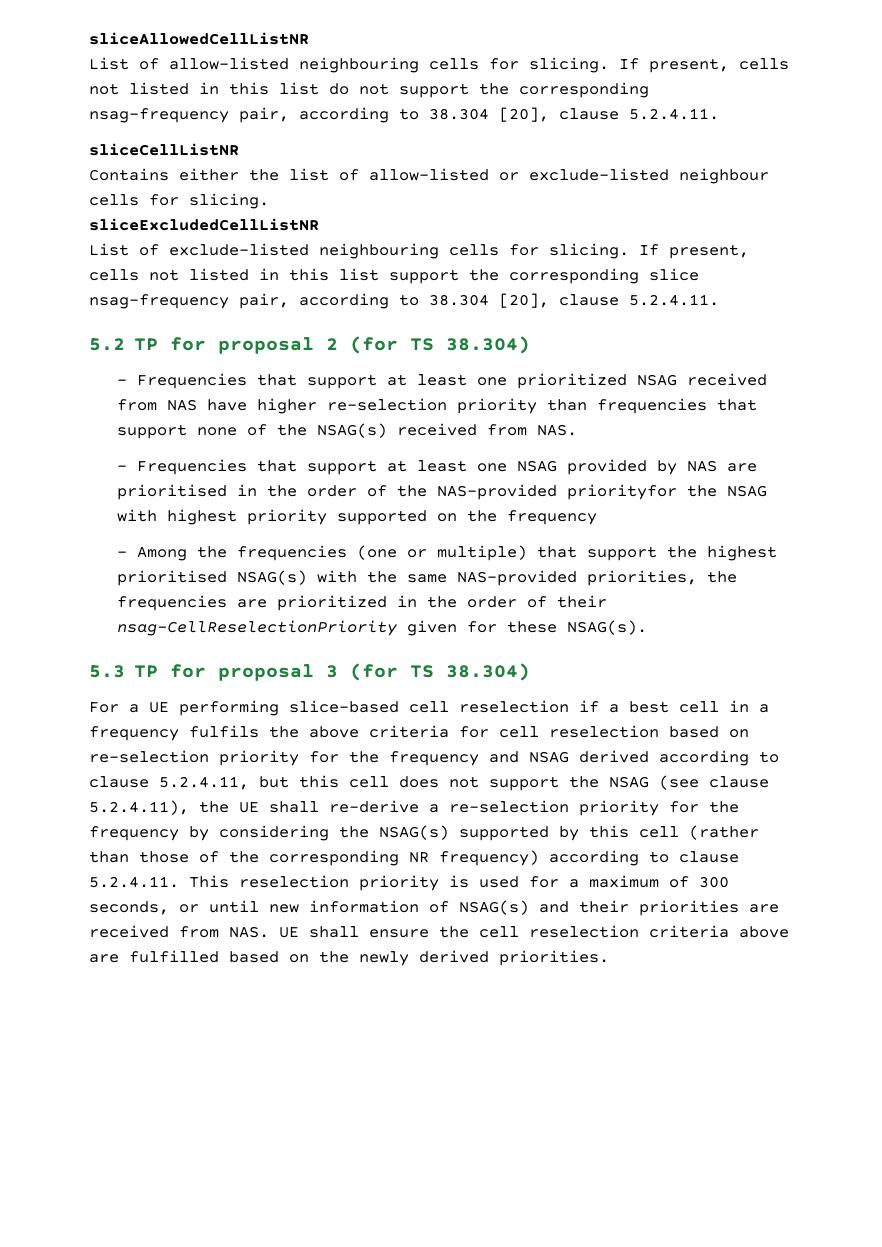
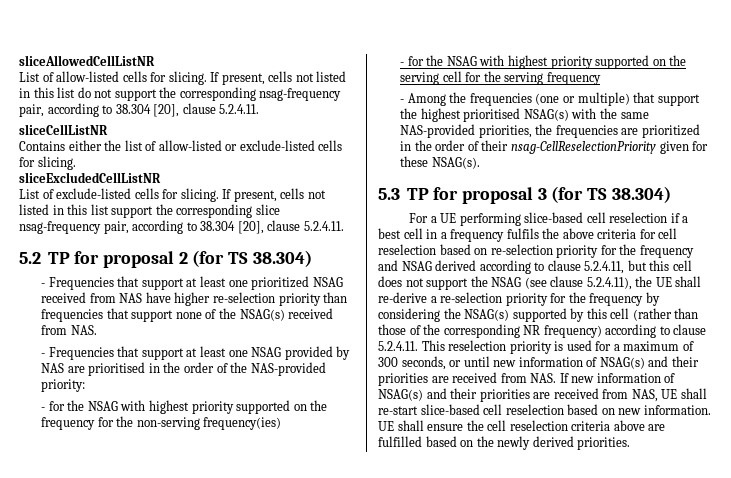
- List of allow-listed neighbouring cells for slicing.
+ List of allow-listed cells for slicing.
- Contains either the list of allow-listed or exclude-listed neighbour cells for slicing.
+ Contains either the list of allow-listed or exclude-listed cells for slicing.
- List of exclude-listed neighbouring cells for slicing.
+ List of exclude-listed cells for slicing.
- - Frequencies that support at least one NSAG provided by NAS are prioritised in the order of the NAS-provided priorityfor the NSAG with highest priority supported on the frequency
+ - Frequencies that support at least one NSAG provided by NAS are prioritised in the order of the NAS-provided priority:
+ - for the NSAG with highest priority supported on the frequency for the non-serving frequency(ies)
+ - for the NSAG with highest priority supported on the serving cell for the serving frequency
- For a UE performing slice-based cell reselection if a best cell in a frequency fulfils the above criteria for cell reselection based on re-selection priority for the frequency and NSAG derived according to clause 5.2.4.11, but this cell does not support the NSAG (see clause 5.2.4.11), the UE shall re-derive a re-selection priority for the frequency by considering the NSAG(s) supported by this cell (rather than those of the corresponding NR frequency) according to clause 5.2.4.11. This reselection priority is used for a maximum of 300 seconds, or until new information of NSAG(s) and their priorities are received from NAS. UE shall ensure the cell reselection criteria above are fulfilled based on the newly derived priorities.
+ For a UE performing slice-based cell reselection if a best cell in a frequency fulfils the above criteria for cell reselection based on re-selection priority for the frequency and NSAG derived according to clause 5.2.4.11, but this cell does not support the NSAG (see clause 5.2.4.11), the UE shall re-derive a re-selection priority for the frequency by considering the NSAG(s) supported by this cell (rather than those of the corresponding NR frequency) according to clause 5.2.4.11. This reselection priority is used for a maximum of 300 seconds, or until new information of NSAG(s) and their priorities are received from NAS. If new information of NSAG(s) and their priorities are received from NAS, UE shall re-start slice-based cell reselection based on new information. UE shall ensure the cell reselection criteria above are fulfilled based on the newly derived priorities.

